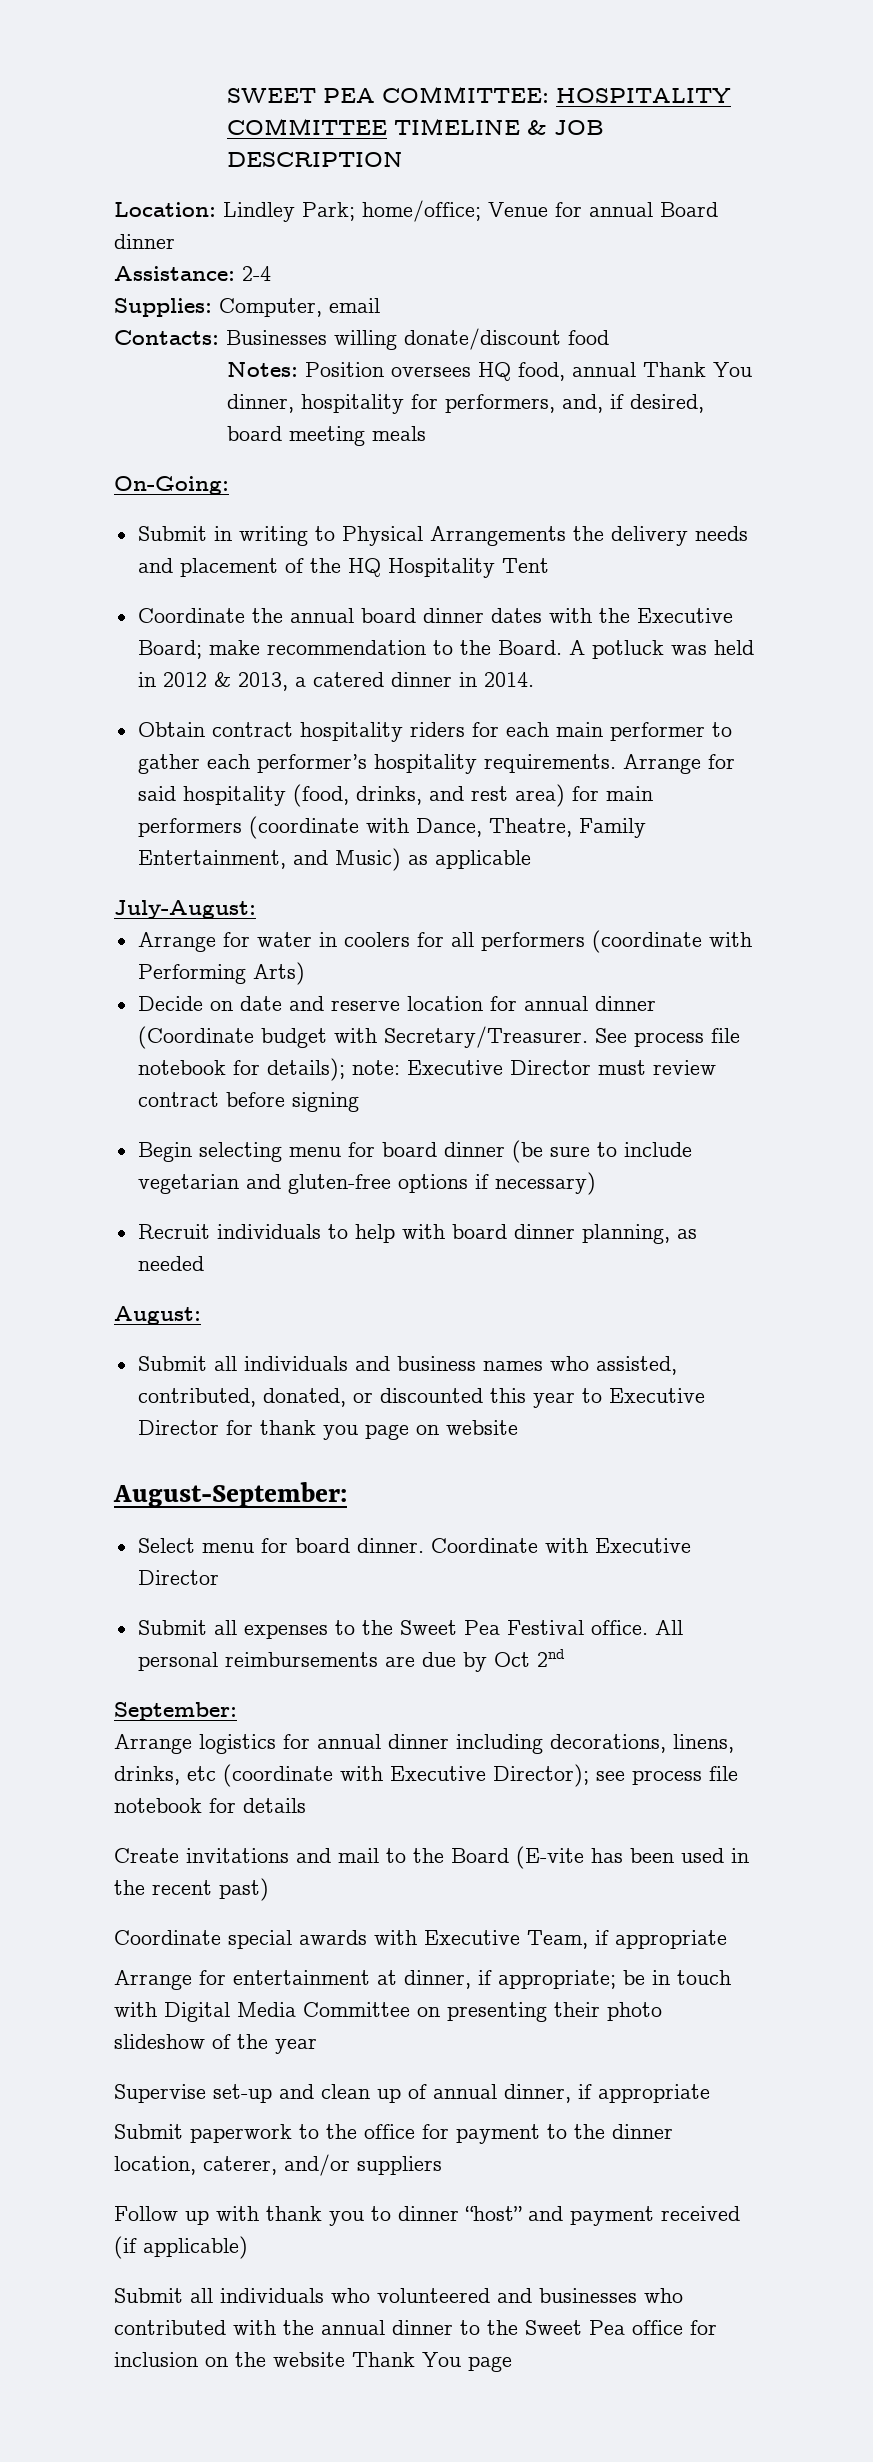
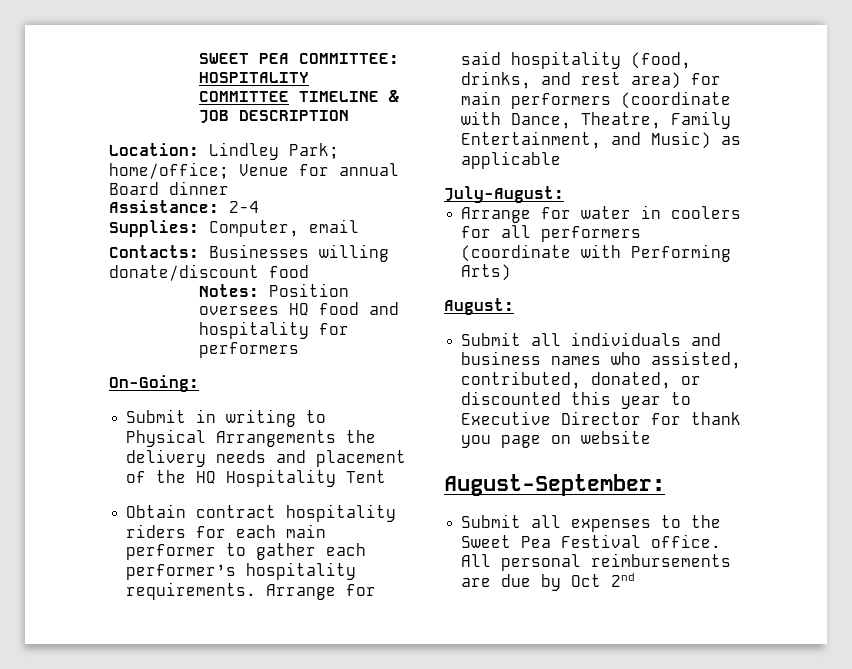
- Notes: Position oversees HQ food, annual Thank You dinner, hospitality for performers, and, if desired, board meeting meals
+ Notes: Position oversees HQ food and hospitality for performers
- Coordinate the annual board dinner dates with the Executive Board; make recommendation to the Board. A potluck was held in 2012 & 2013, a catered dinner in 2014.
- Decide on date and reserve location for annual dinner (Coordinate budget with Secretary/Treasurer. See process file notebook for details); note: Executive Director must review contract before signing
- Begin selecting menu for board dinner (be sure to include vegetarian and gluten-free options if necessary)
- Recruit individuals to help with board dinner planning, as needed
- Select menu for board dinner. Coordinate with Executive Director
- September:
- Arrange logistics for annual dinner including decorations, linens, drinks, etc (coordinate with Executive Director); see process file notebook for details
- Create invitations and mail to the Board (E-vite has been used in the recent past)
- Coordinate special awards with Executive Team, if appropriate
- Arrange for entertainment at dinner, if appropriate; be in touch with Digital Media Committee on presenting their photo slideshow of the year
- Supervise set-up and clean up of annual dinner, if appropriate
- Submit paperwork to the office for payment to the dinner location, caterer, and/or suppliers
- Follow up with thank you to dinner “host” and payment received (if applicable)
- Submit all individuals who volunteered and businesses who contributed with the annual dinner to the Sweet Pea office for inclusion on the website Thank You page

